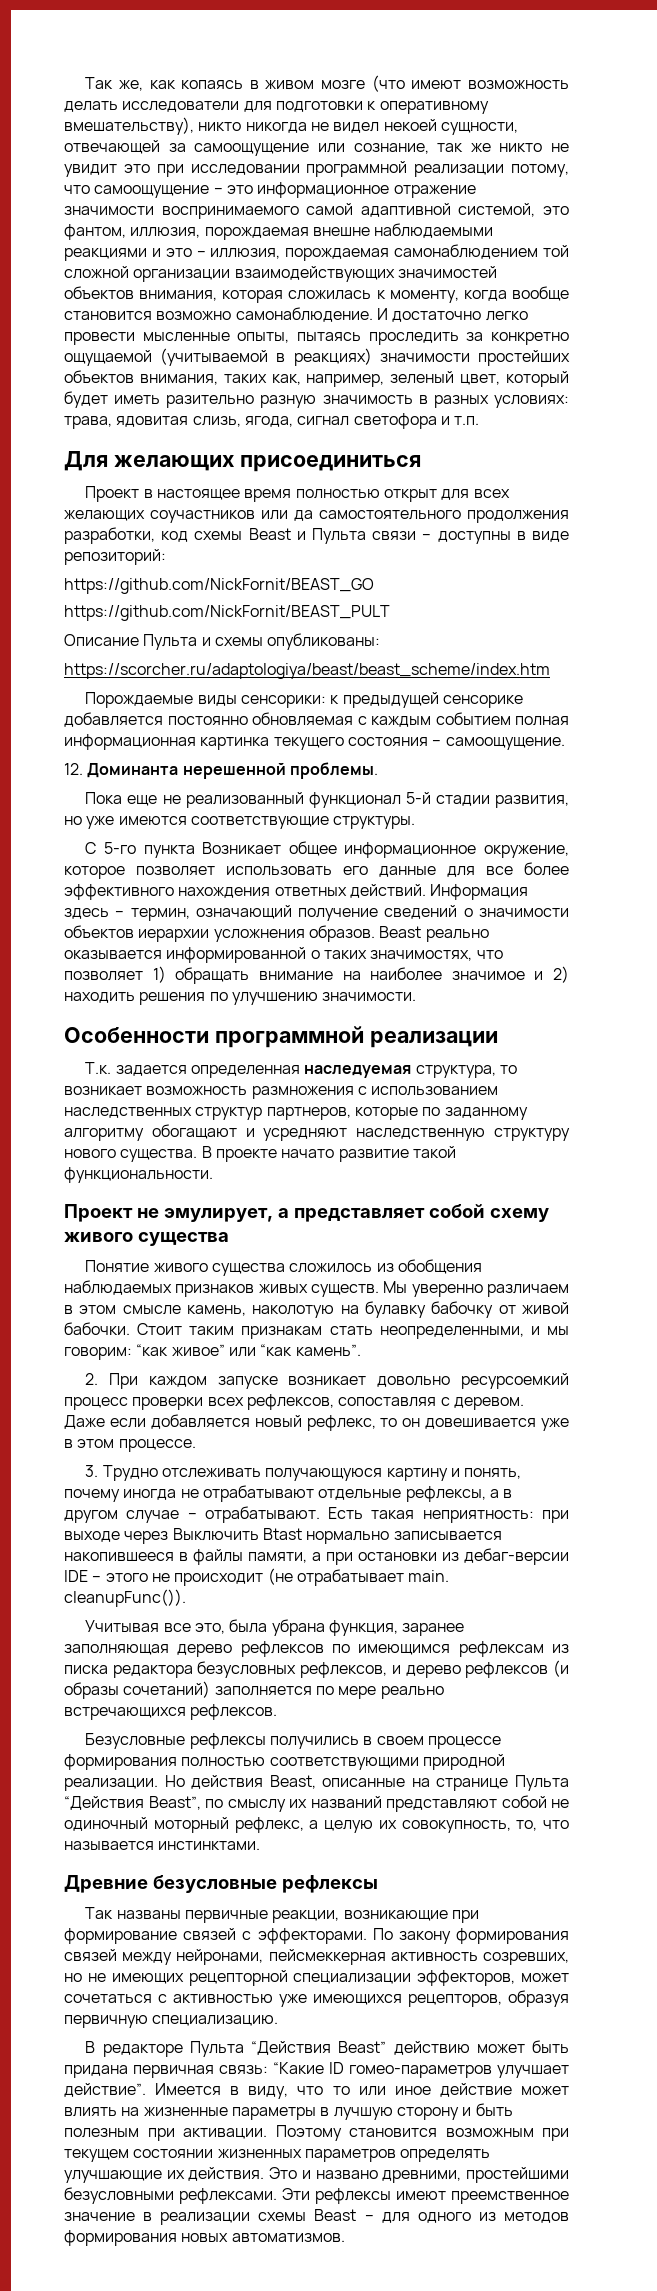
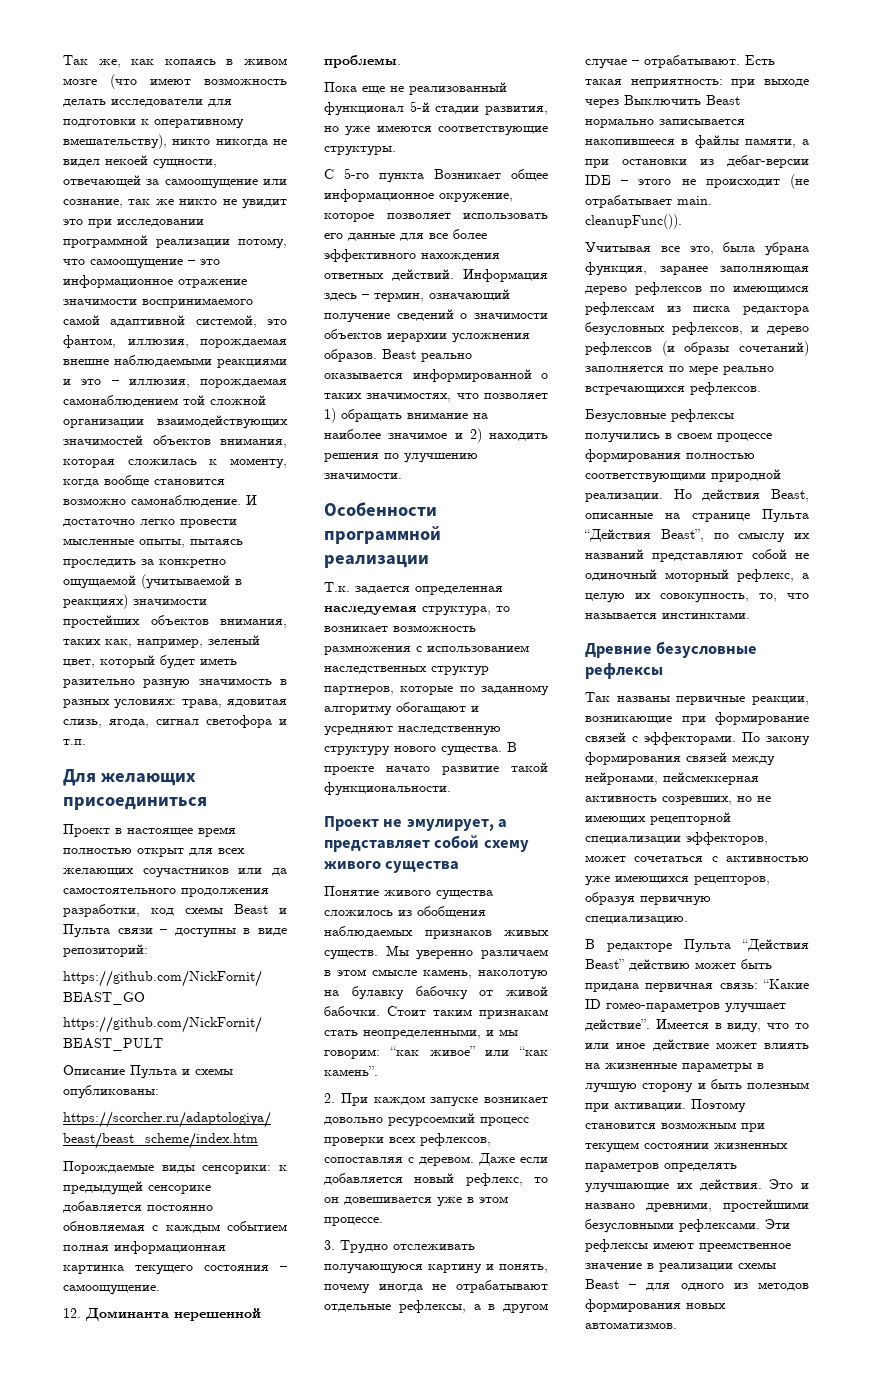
- Есть такая неприятность: при выходе через Выключить Btast нормально записывается накопившееся в файлы памяти, а при остановки из дебаг-версии IDE – этого не происходит (не отрабатывает main. cleanupFunc()).
+ Есть такая неприятность: при выходе через Выключить Beast нормально записывается накопившееся в файлы памяти, а при остановки из дебаг-версии IDE – этого не происходит (не отрабатывает main. cleanupFunc()).

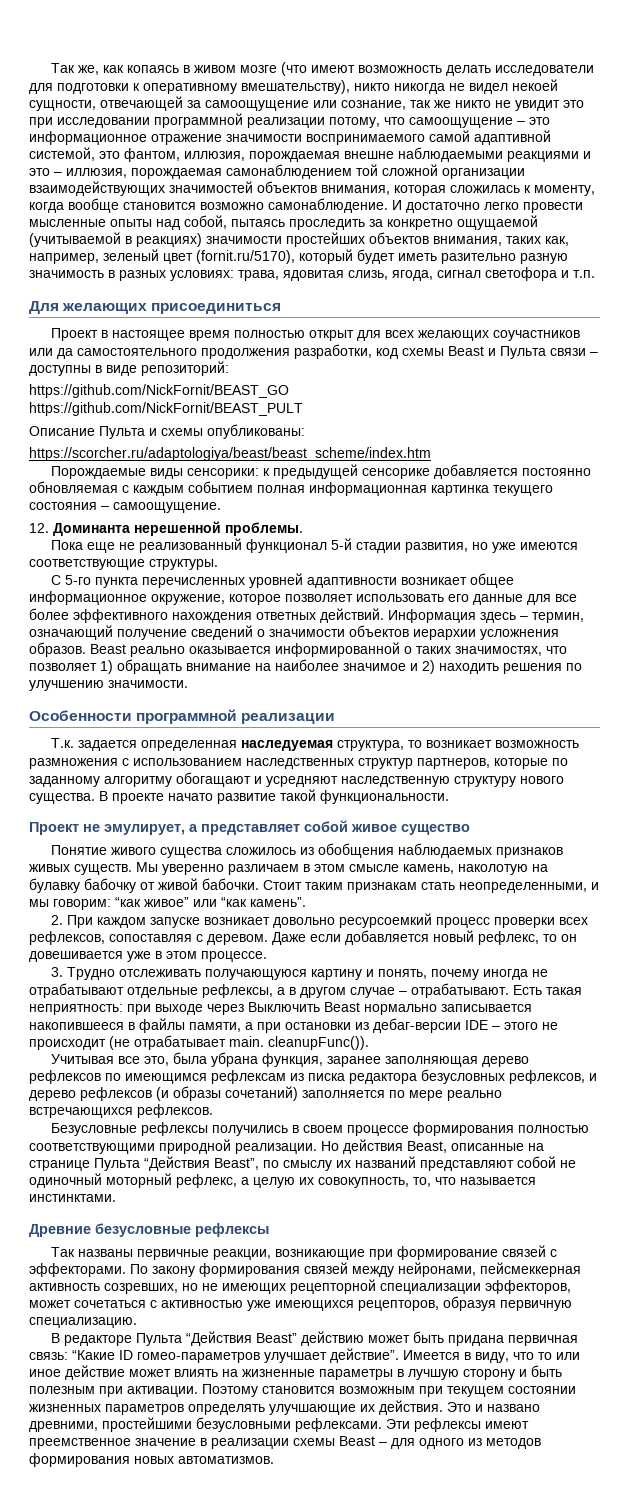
- И достаточно легко провести мысленные опыты, пытаясь проследить за конкретно ощущаемой (учитываемой в реакциях) значимости простейших объектов внимания, таких как, например, зеленый цвет, который будет иметь разительно разную значимость в разных условиях: трава, ядовитая слизь, ягода, сигнал светофора и т.п.
+ И достаточно легко провести мысленные опыты над собой, пытаясь проследить за конкретно ощущаемой (учитываемой в реакциях) значимости простейших объектов внимания, таких как, например, зеленый цвет (fornit.ru/5170), который будет иметь разительно разную значимость в разных условиях: трава, ядовитая слизь, ягода, сигнал светофора и т.п.
- С 5-го пункта Возникает общее информационное окружение, которое позволяет использовать его данные для все более эффективного нахождения ответных действий.
+ С 5-го пункта перечисленных уровней адаптивности возникает общее информационное окружение, которое позволяет использовать его данные для все более эффективного нахождения ответных действий.
- Проект не эмулирует, а представляет собой схему живого существа
+ Проект не эмулирует, а представляет собой живое существо

